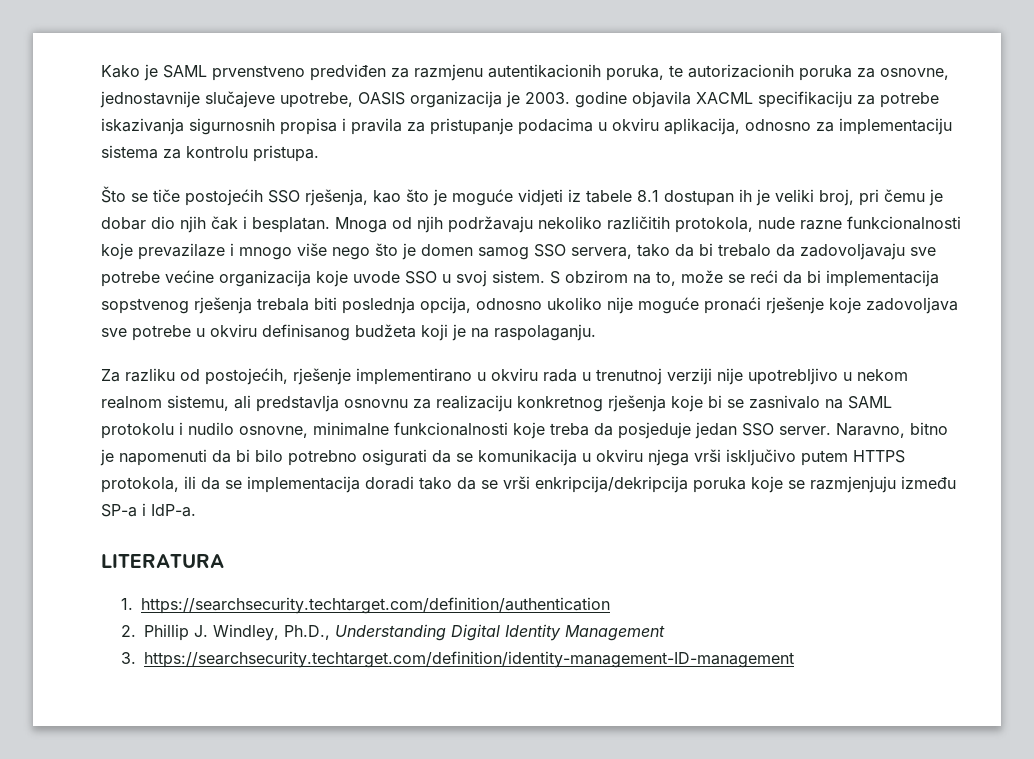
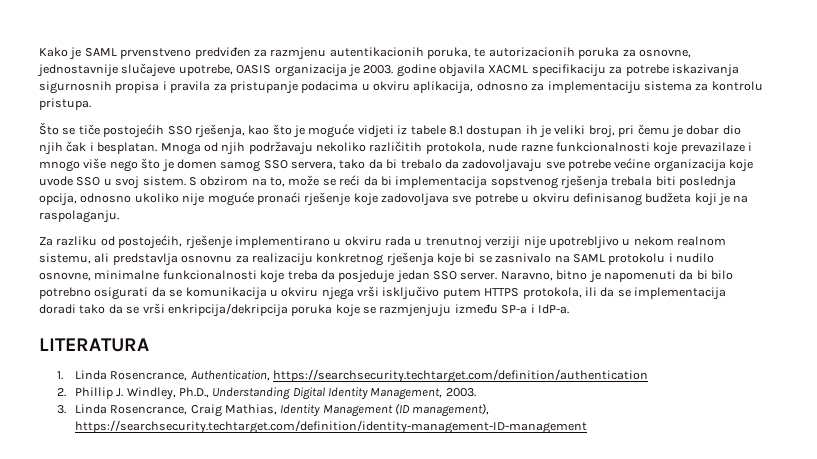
- 1. https://searchsecurity.techtarget.com/definition/authentication
+ 1. Linda Rosencrance, Authentication, https://searchsecurity.techtarget.com/definition/authentication
- 2. Phillip J. Windley, Ph.D., Understanding Digital Identity Management
+ 2. Phillip J. Windley, Ph.D., Understanding Digital Identity Management, 2003.
- 3. https://searchsecurity.techtarget.com/definition/identity-management-ID-management
+ 3. Linda Rosencrance, Craig Mathias, Identity Management (ID management), https://searchsecurity.techtarget.com/definition/identity-management-ID-management

